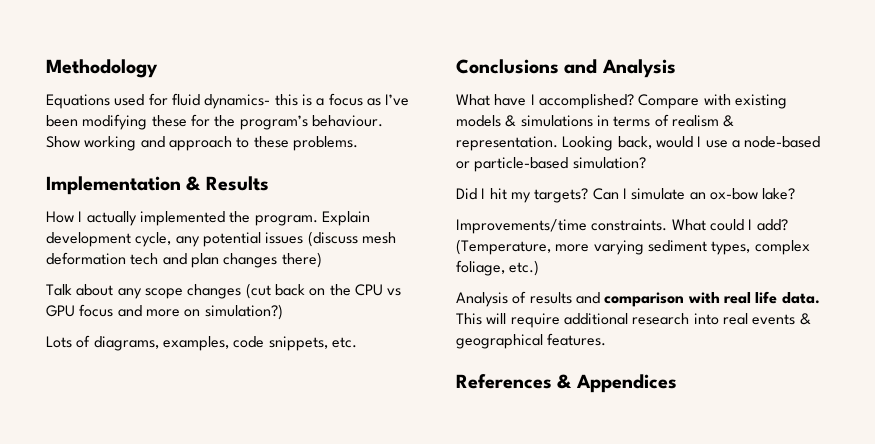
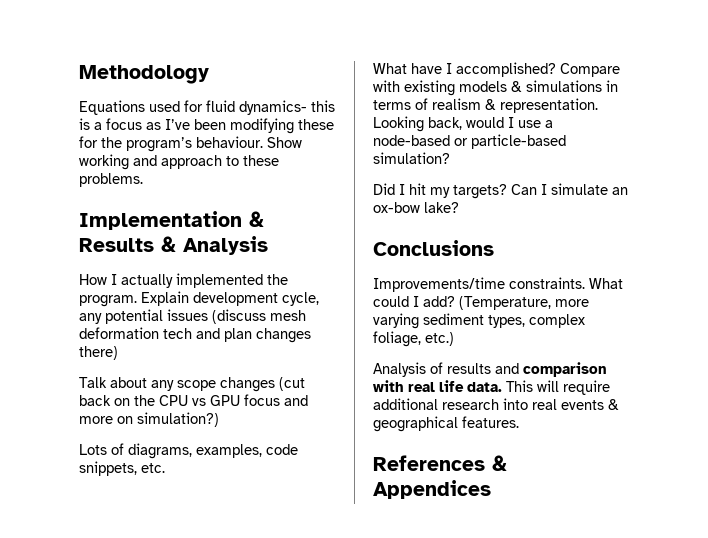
- Implementation & Results
+ Implementation & Results & Analysis
- Conclusions and Analysis
+ Conclusions

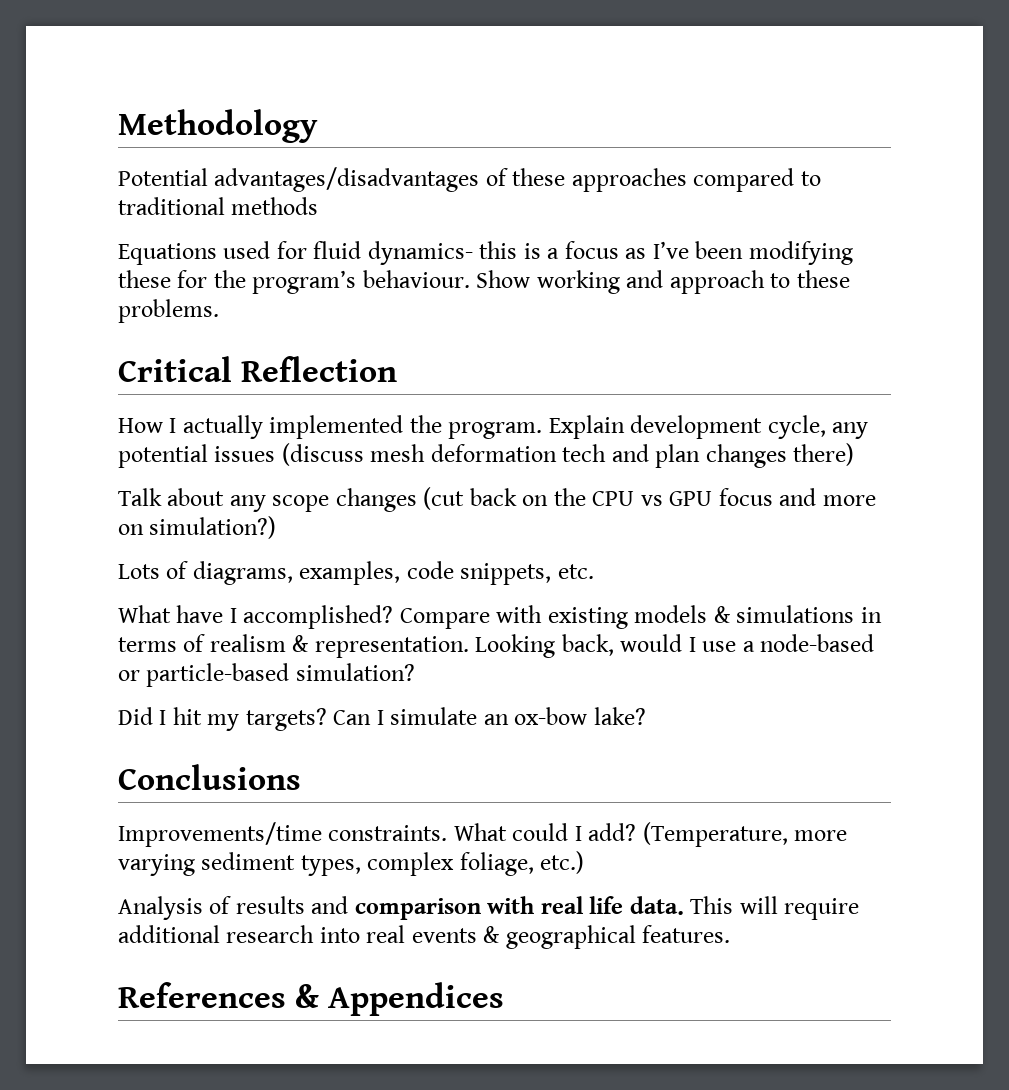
+ Potential advantages/disadvantages of these approaches compared to traditional methods
- Implementation & Results & Analysis
+ Critical Reflection

